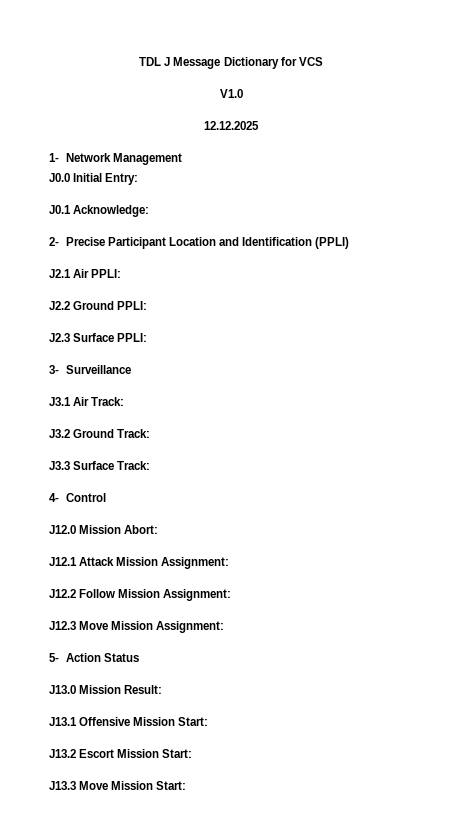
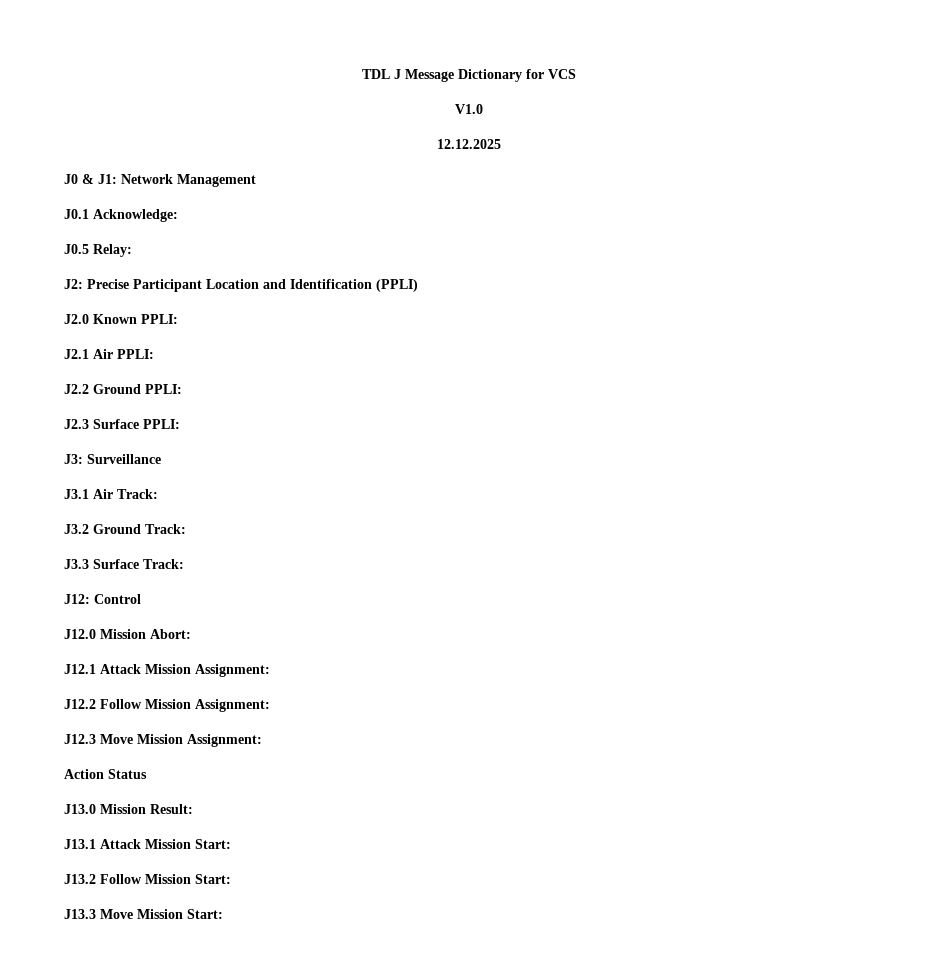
- 1- Network Management
+ J0 & J1: Network Management
- J0.0 Initial Entry:
- 2- Precise Participant Location and Identification (PPLI)
+ J0.5 Relay:
+ J2: Precise Participant Location and Identification (PPLI)
+ J2.0 Known PPLI:
- 3- Surveillance
+ J3: Surveillance
- 4- Control
+ J12: Control
- 5- Action Status
+ Action Status
- J13.1 Offensive Mission Start:
+ J13.1 Attack Mission Start:
- J13.2 Escort Mission Start:
+ J13.2 Follow Mission Start:

